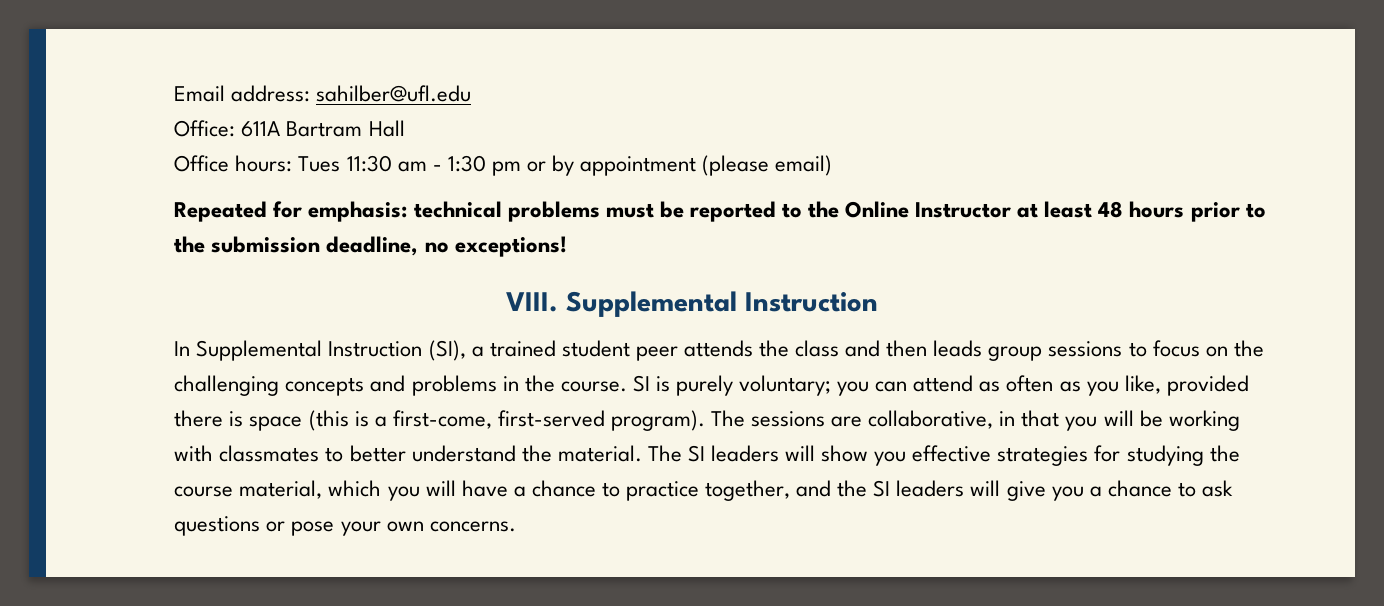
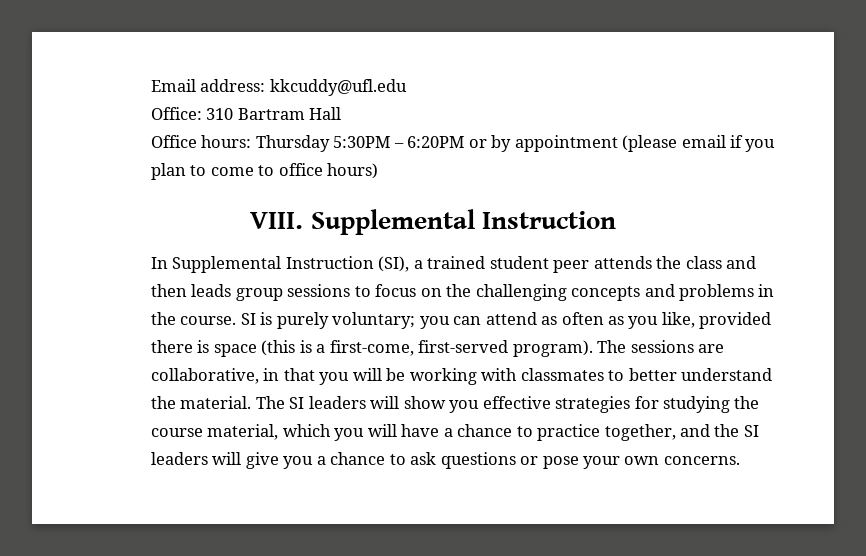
- Email address: sahilber@ufl.edu
+ Email address: kkcuddy@ufl.edu
- Office: 611A Bartram Hall
+ Office: 310 Bartram Hall
- Office hours: Tues 11:30 am - 1:30 pm or by appointment (please email)
- Repeated for emphasis: technical problems must be reported to the Online Instructor at least 48 hours prior to the submission deadline, no exceptions!
+ Office hours: Thursday 5:30PM – 6:20PM or by appointment (please email if you plan to come to office hours)

